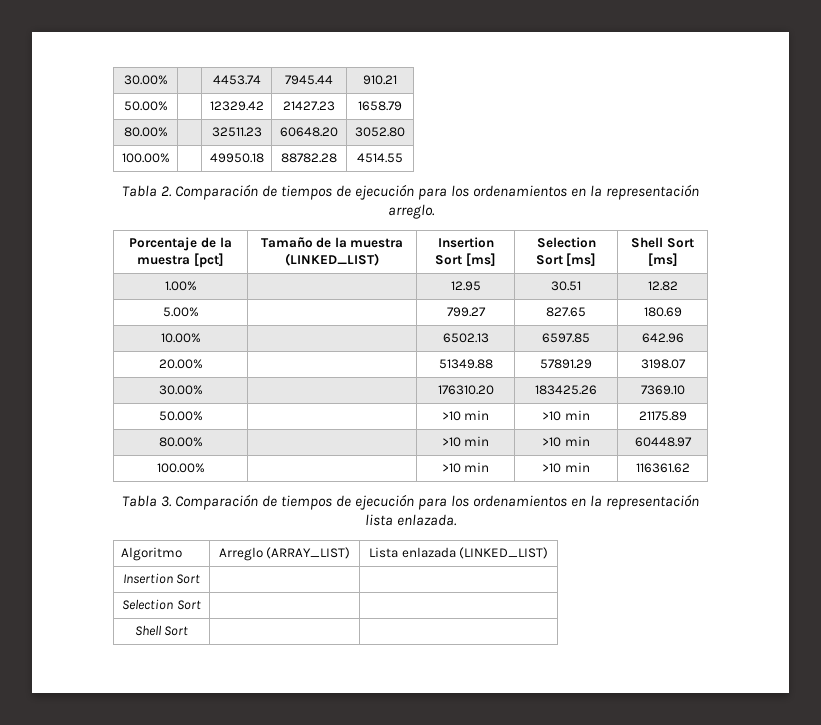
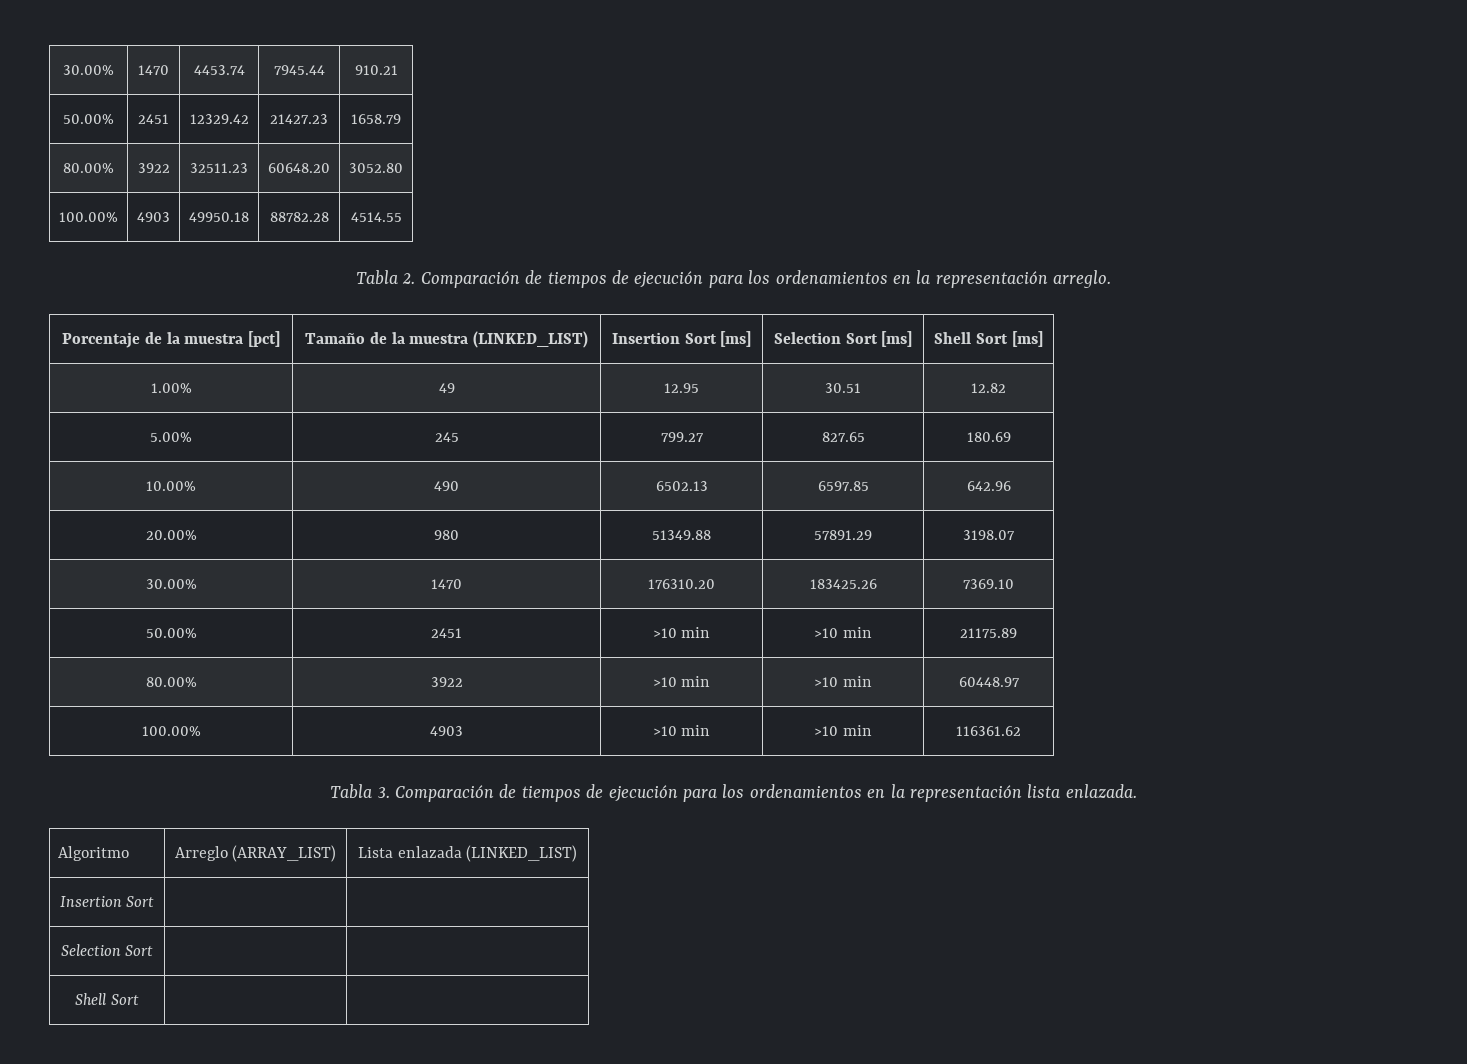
- 30.00% | | 4453.74 | 7945.44 | 910.21
+ 30.00% | 1470 | 4453.74 | 7945.44 | 910.21
- 50.00% | | 12329.42 | 21427.23 | 1658.79
+ 50.00% | 2451 | 12329.42 | 21427.23 | 1658.79
- 80.00% | | 32511.23 | 60648.20 | 3052.80
+ 80.00% | 3922 | 32511.23 | 60648.20 | 3052.80
- 100.00% | | 49950.18 | 88782.28 | 4514.55
+ 100.00% | 4903 | 49950.18 | 88782.28 | 4514.55
- 1.00% | | 12.95 | 30.51 | 12.82
+ 1.00% | 49 | 12.95 | 30.51 | 12.82
- 5.00% | | 799.27 | 827.65 | 180.69
+ 5.00% | 245 | 799.27 | 827.65 | 180.69
- 10.00% | | 6502.13 | 6597.85 | 642.96
+ 10.00% | 490 | 6502.13 | 6597.85 | 642.96
- 20.00% | | 51349.88 | 57891.29 | 3198.07
+ 20.00% | 980 | 51349.88 | 57891.29 | 3198.07
- 30.00% | | 176310.20 | 183425.26 | 7369.10
+ 30.00% | 1470 | 176310.20 | 183425.26 | 7369.10
- 50.00% | | >10 min | >10 min | 21175.89
+ 50.00% | 2451 | >10 min | >10 min | 21175.89
- 80.00% | | >10 min | >10 min | 60448.97
+ 80.00% | 3922 | >10 min | >10 min | 60448.97
- 100.00% | | >10 min | >10 min | 116361.62
+ 100.00% | 4903 | >10 min | >10 min | 116361.62

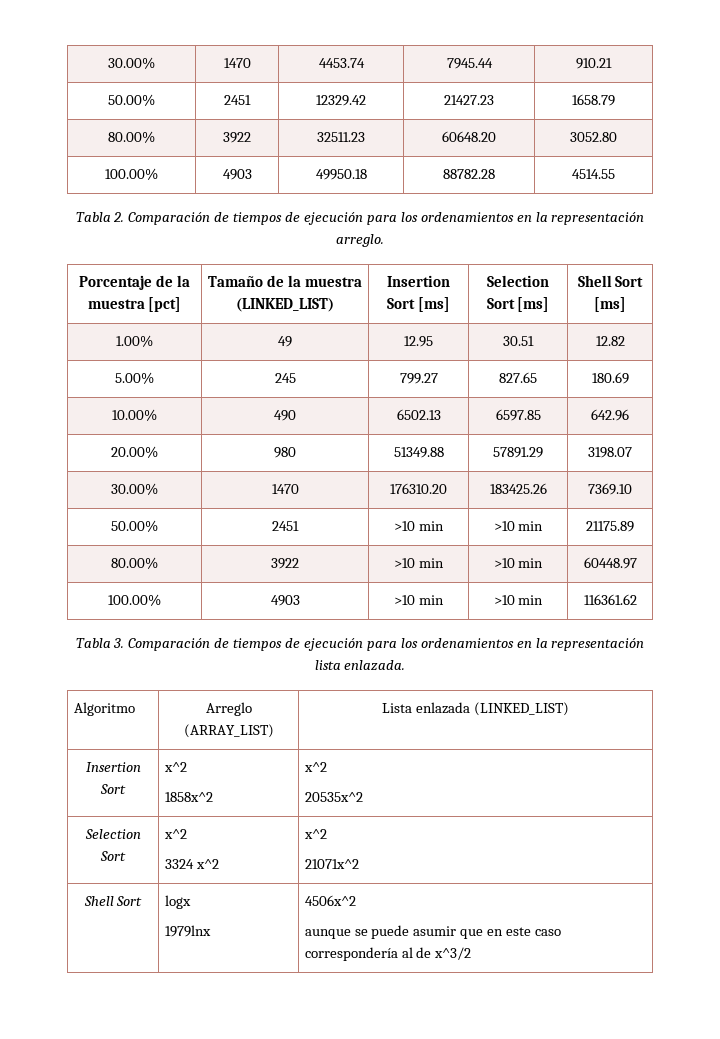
- Insertion Sort | |
- Selection Sort | |
- Shell Sort | |
+ Insertion Sort | x^2
+ 1858x^2 | x^2
+ 20535x^2
+ Selection Sort | x^2
+ 3324 x^2 | x^2
+ 21071x^2
+ Shell Sort | logx
+ 1979lnx | 4506x^2
+ aunque se puede asumir que en este caso correspondería al de x^3/2

